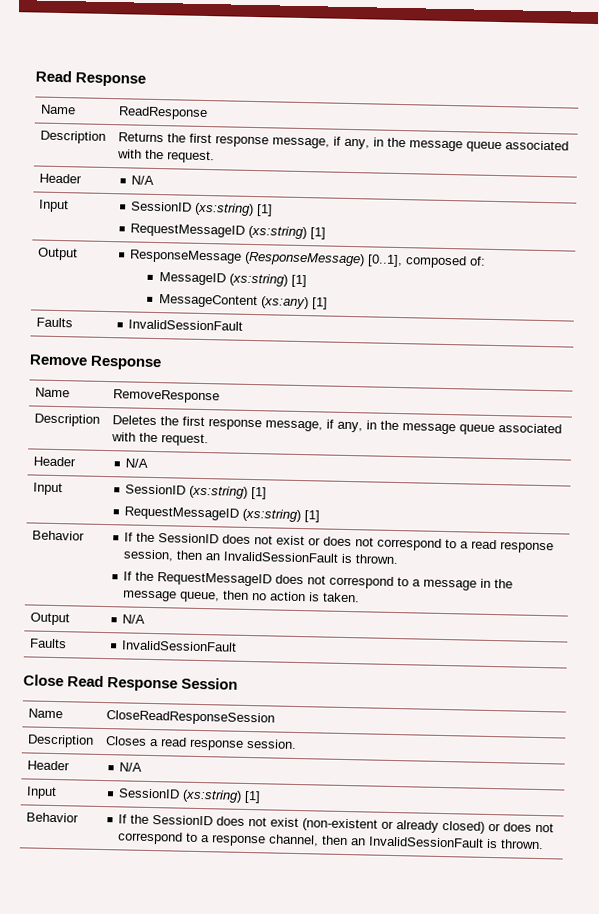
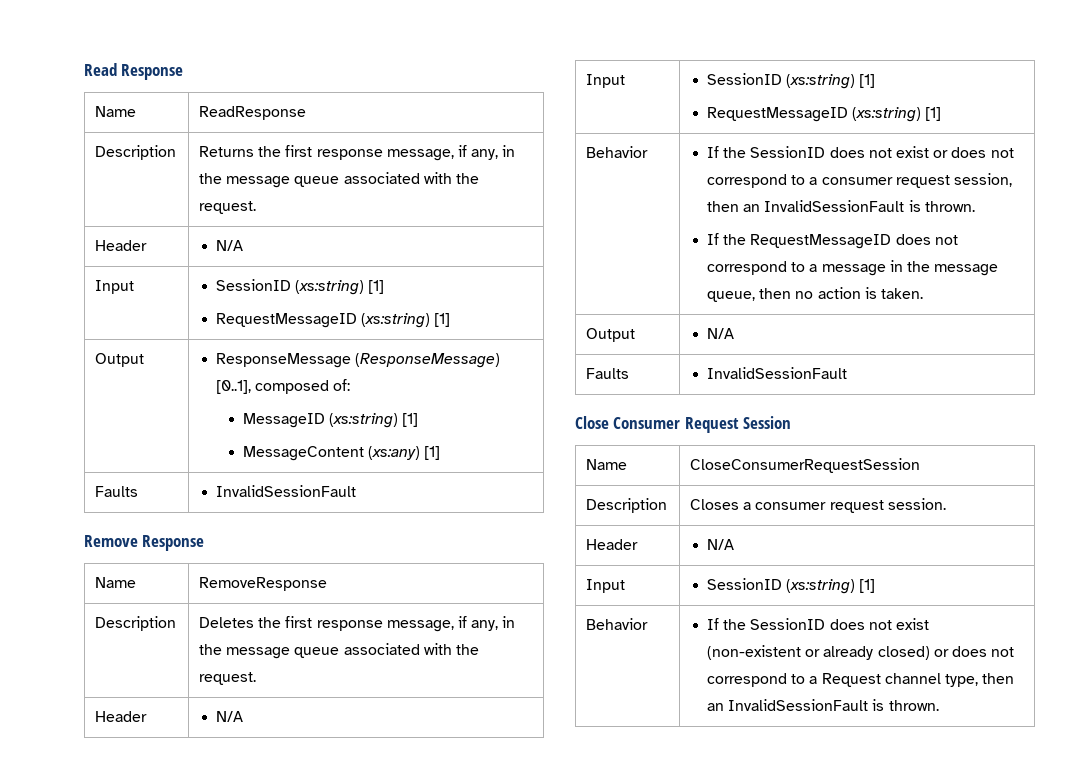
- Behavior | If the SessionID does not exist or does not correspond to a read response session, then an InvalidSessionFault is thrown.
+ Behavior | If the SessionID does not exist or does not correspond to a consumer request session, then an InvalidSessionFault is thrown.
- Close Read Response Session
+ Close Consumer Request Session
- Name | CloseReadResponseSession
+ Name | CloseConsumerRequestSession
- Description | Closes a read response session.
+ Description | Closes a consumer request session.
- Behavior | If the SessionID does not exist (non-existent or already closed) or does not correspond to a response channel, then an InvalidSessionFault is thrown.
+ Behavior | If the SessionID does not exist (non-existent or already closed) or does not correspond to a Request channel type, then an InvalidSessionFault is thrown.

